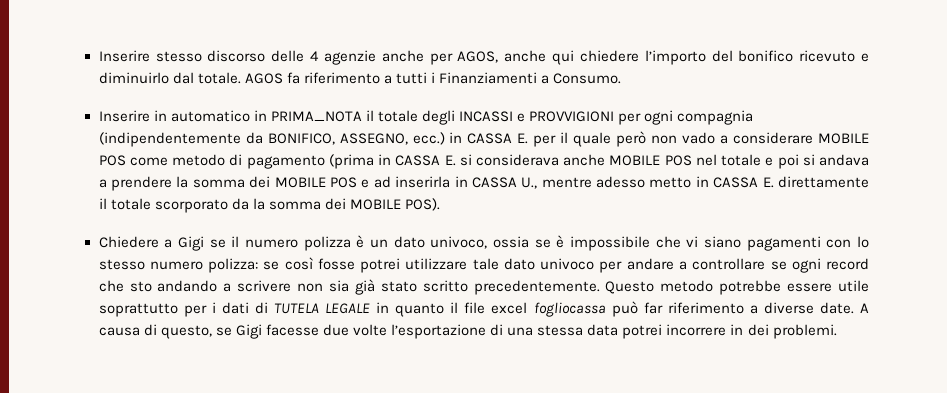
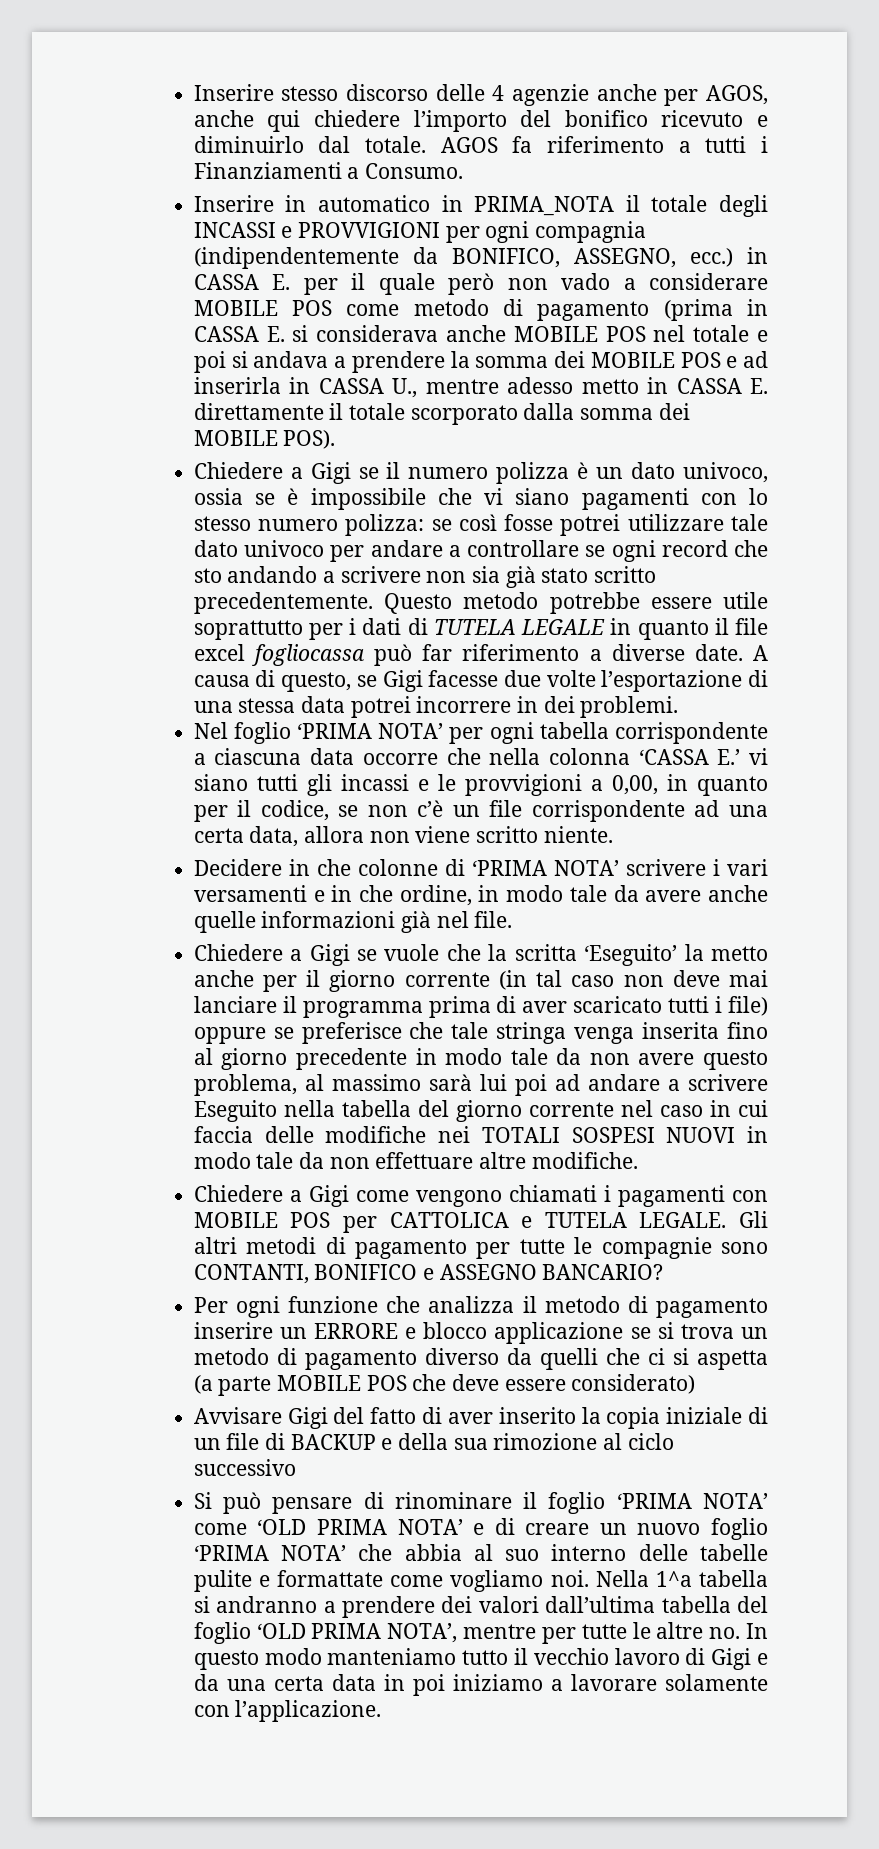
- Inserire in automatico in PRIMA_NOTA il totale degli INCASSI e PROVVIGIONI per ogni compagnia (indipendentemente da BONIFICO, ASSEGNO, ecc.) in CASSA E. per il quale però non vado a considerare MOBILE POS come metodo di pagamento (prima in CASSA E. si considerava anche MOBILE POS nel totale e poi si andava a prendere la somma dei MOBILE POS e ad inserirla in CASSA U., mentre adesso metto in CASSA E. direttamente il totale scorporato da la somma dei MOBILE POS).
+ Inserire in automatico in PRIMA_NOTA il totale degli INCASSI e PROVVIGIONI per ogni compagnia (indipendentemente da BONIFICO, ASSEGNO, ecc.) in CASSA E. per il quale però non vado a considerare MOBILE POS come metodo di pagamento (prima in CASSA E. si considerava anche MOBILE POS nel totale e poi si andava a prendere la somma dei MOBILE POS e ad inserirla in CASSA U., mentre adesso metto in CASSA E. direttamente il totale scorporato dalla somma dei MOBILE POS).
+ Nel foglio ‘PRIMA NOTA’ per ogni tabella corrispondente a ciascuna data occorre che nella colonna ‘CASSA E.’ vi siano tutti gli incassi e le provvigioni a 0,00, in quanto per il codice, se non c’è un file corrispondente ad una certa data, allora non viene scritto niente.
+ Decidere in che colonne di ‘PRIMA NOTA’ scrivere i vari versamenti e in che ordine, in modo tale da avere anche quelle informazioni già nel file.
+ Chiedere a Gigi se vuole che la scritta ‘Eseguito’ la metto anche per il giorno corrente (in tal caso non deve mai lanciare il programma prima di aver scaricato tutti i file) oppure se preferisce che tale stringa venga inserita fino al giorno precedente in modo tale da non avere questo problema, al massimo sarà lui poi ad andare a scrivere Eseguito nella tabella del giorno corrente nel caso in cui faccia delle modifiche nei TOTALI SOSPESI NUOVI in modo tale da non effettuare altre modifiche.
+ Chiedere a Gigi come vengono chiamati i pagamenti con MOBILE POS per CATTOLICA e TUTELA LEGALE. Gli altri metodi di pagamento per tutte le compagnie sono CONTANTI, BONIFICO e ASSEGNO BANCARIO?
+ Per ogni funzione che analizza il metodo di pagamento inserire un ERRORE e blocco applicazione se si trova un metodo di pagamento diverso da quelli che ci si aspetta (a parte MOBILE POS che deve essere considerato)
+ Avvisare Gigi del fatto di aver inserito la copia iniziale di un file di BACKUP e della sua rimozione al ciclo successivo
+ Si può pensare di rinominare il foglio ‘PRIMA NOTA’ come ‘OLD PRIMA NOTA’ e di creare un nuovo foglio ‘PRIMA NOTA’ che abbia al suo interno delle tabelle pulite e formattate come vogliamo noi. Nella 1^a tabella si andranno a prendere dei valori dall’ultima tabella del foglio ‘OLD PRIMA NOTA’, mentre per tutte le altre no. In questo modo manteniamo tutto il vecchio lavoro di Gigi e da una certa data in poi iniziamo a lavorare solamente con l’applicazione.

